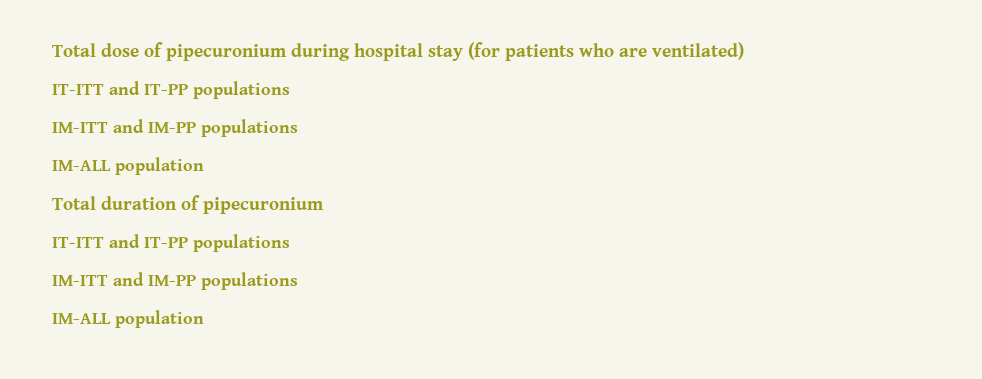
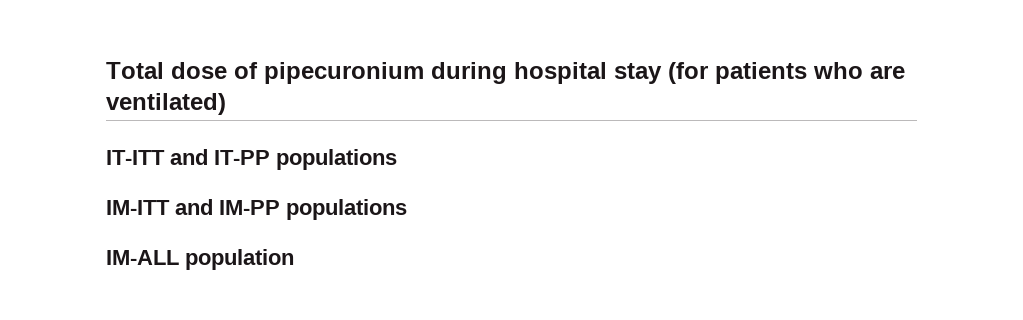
- Total duration of pipecuronium
- IT-ITT and IT-PP populations
- IM-ITT and IM-PP populations
- IM-ALL population

